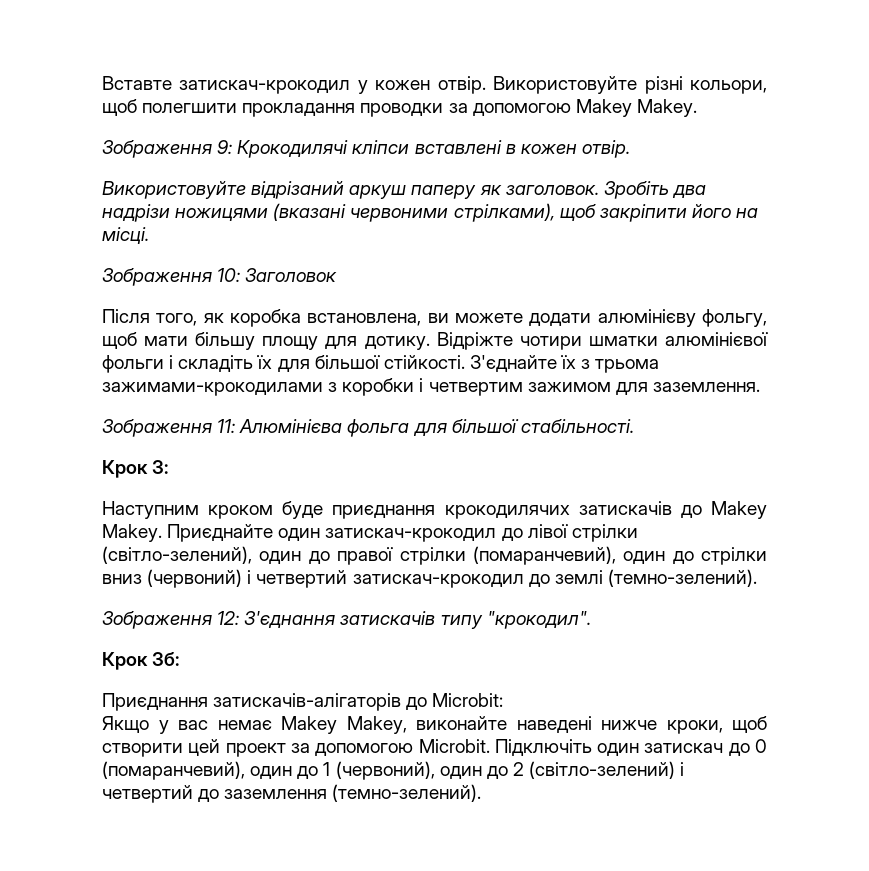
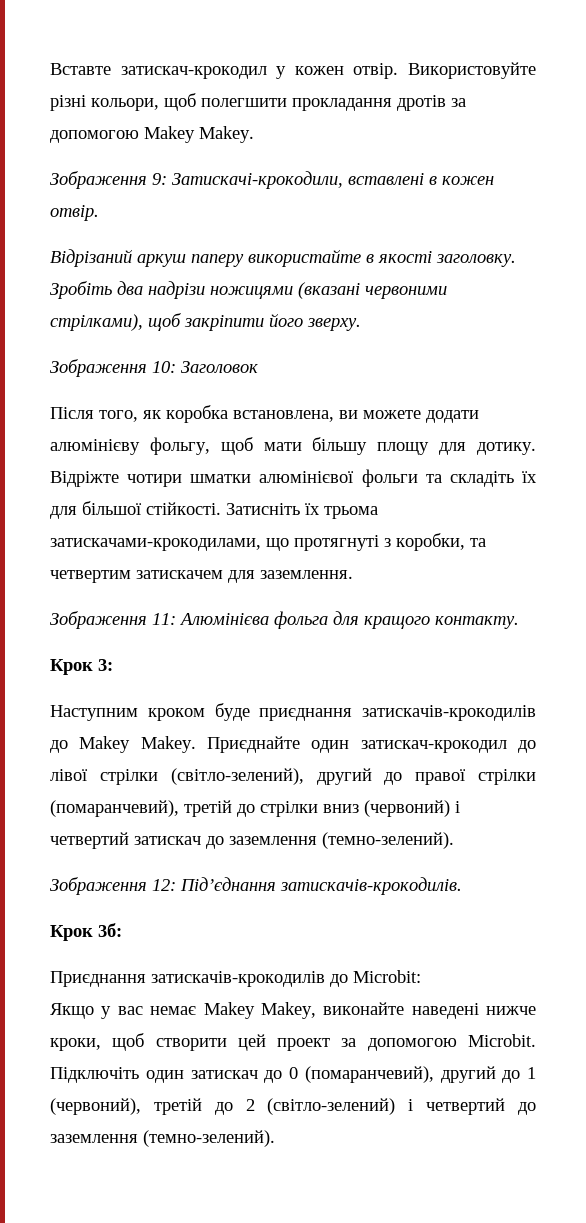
- Використовуйте різні кольори, щоб полегшити прокладання проводки за допомогою Makey Makey.
+ Використовуйте різні кольори, щоб полегшити прокладання дротів за допомогою Makey Makey.
- Зображення 9: Крокодилячі кліпси вставлені в кожен отвір.
+ Зображення 9: Затискачі-крокодили, вставлені в кожен отвір.
- Використовуйте відрізаний аркуш паперу як заголовок.
+ Відрізаний аркуш паперу використайте в якості заголовку.
- Зробіть два надрізи ножицями (вказані червоними стрілками), щоб закріпити його на місці.
+ Зробіть два надрізи ножицями (вказані червоними стрілками), щоб закріпити його зверху.
- Відріжте чотири шматки алюмінієвої фольги і складіть їх для більшої стійкості.
+ Відріжте чотири шматки алюмінієвої фольги та складіть їх для більшої стійкості.
- З'єднайте їх з трьома зажимами-крокодилами з коробки і четвертим зажимом для заземлення.
+ Затисніть їх трьома затискачами-крокодилами, що протягнуті з коробки, та четвертим затискачем для заземлення.
- Зображення 11: Алюмінієва фольга для більшої стабільності.
+ Зображення 11: Алюмінієва фольга для кращого контакту.
- Наступним кроком буде приєднання крокодилячих затискачів до Makey Makey.
+ Наступним кроком буде приєднання затискачів-крокодилів до Makey Makey.
- Приєднайте один затискач-крокодил до лівої стрілки (світло-зелений), один до правої стрілки (помаранчевий), один до стрілки вниз (червоний) і четвертий затискач-крокодил до землі (темно-зелений).
+ Приєднайте один затискач-крокодил до лівої стрілки (світло-зелений), другий до правої стрілки (помаранчевий), третій до стрілки вниз (червоний) і четвертий затискач до заземлення (темно-зелений).
- Зображення 12: З'єднання затискачів типу "крокодил".
+ Зображення 12: Під’єднання затискачів-крокодилів.
- Приєднання затискачів-алігаторів до Microbit:
+ Приєднання затискачів-крокодилів до Microbit:
- Підключіть один затискач до 0 (помаранчевий), один до 1 (червоний), один до 2 (світло-зелений) і четвертий до заземлення (темно-зелений).
+ Підключіть один затискач до 0 (помаранчевий), другий до 1 (червоний), третій до 2 (світло-зелений) і четвертий до заземлення (темно-зелений).

